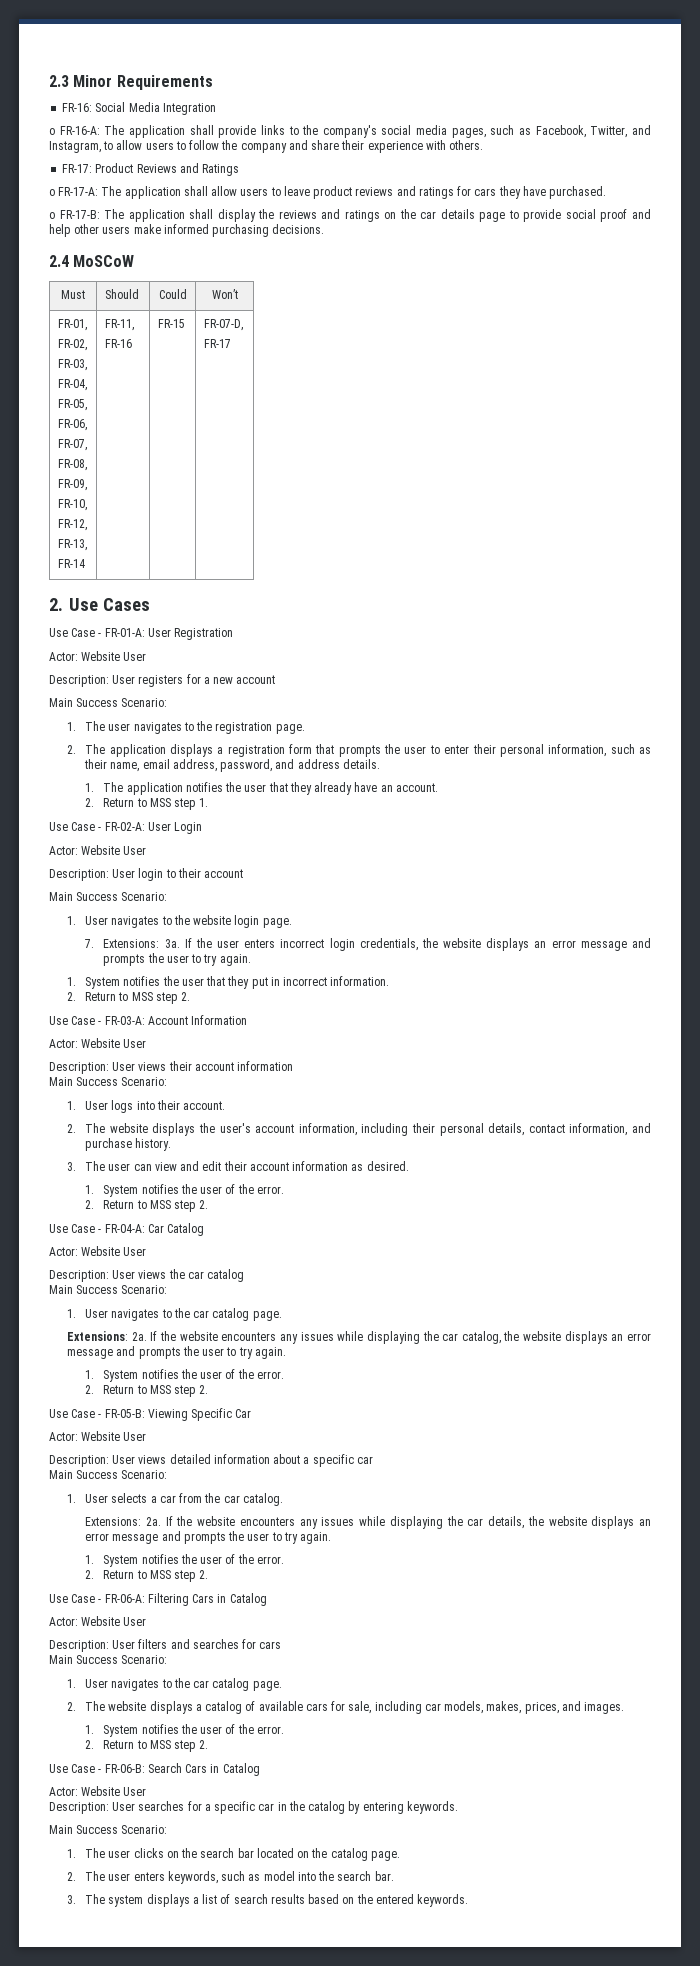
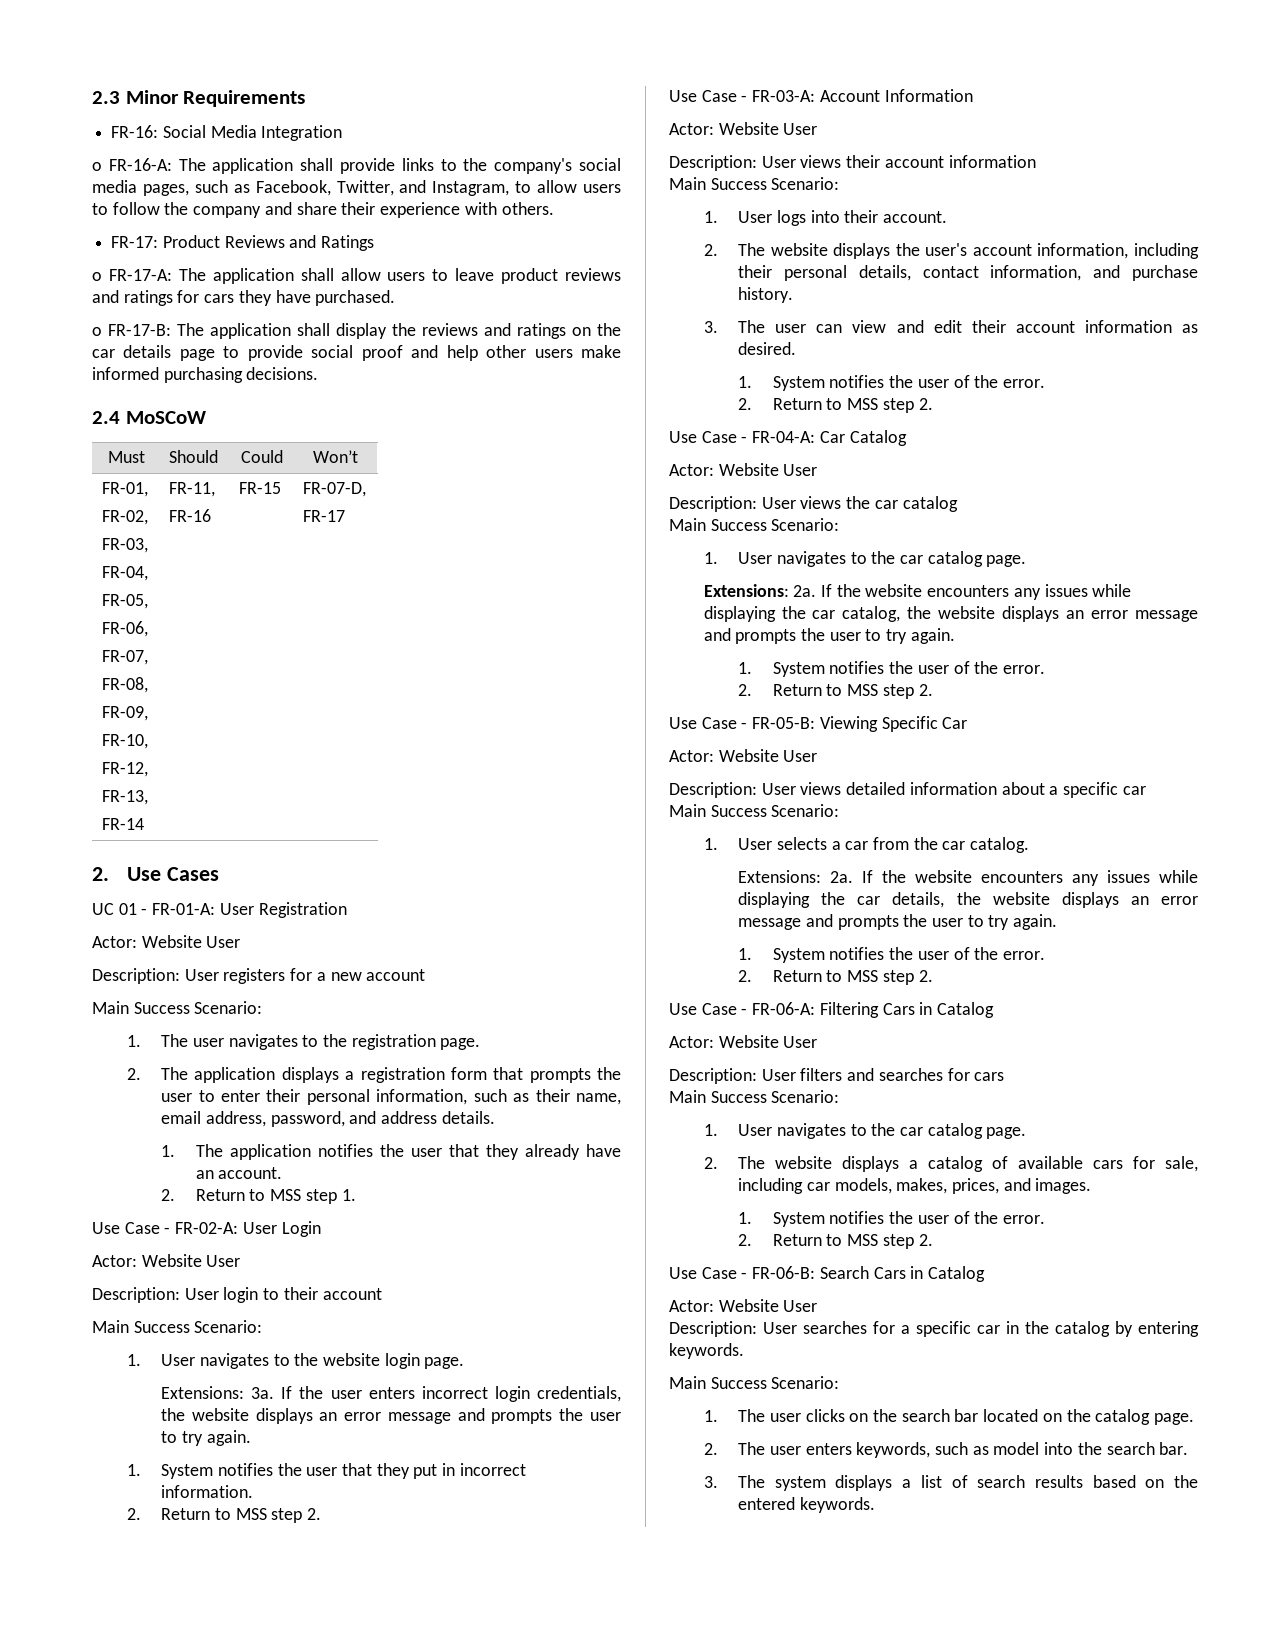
- Use Case - FR-01-A: User Registration
+ UC 01 - FR-01-A: User Registration
- 7. Extensions: 3a.
+ Extensions: 3a.

